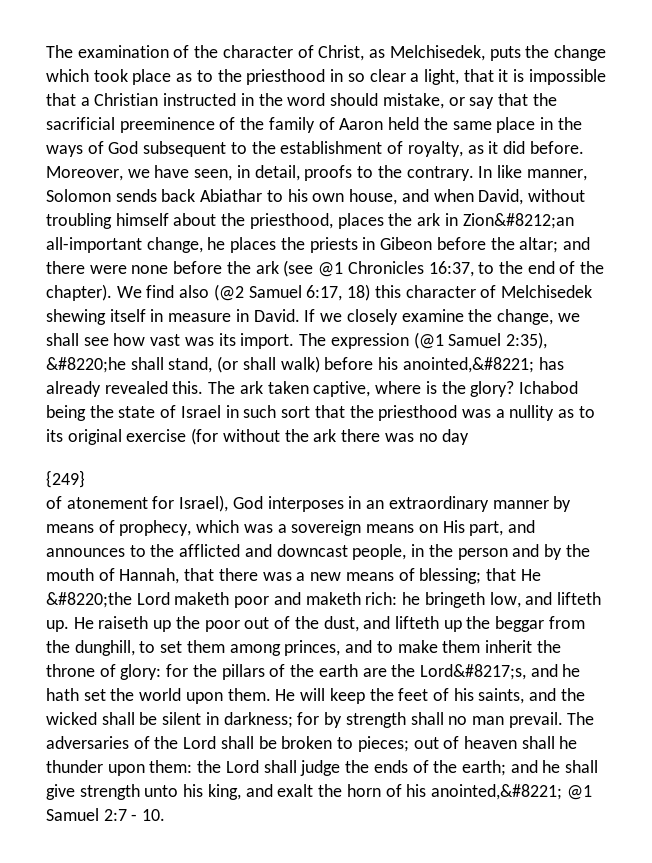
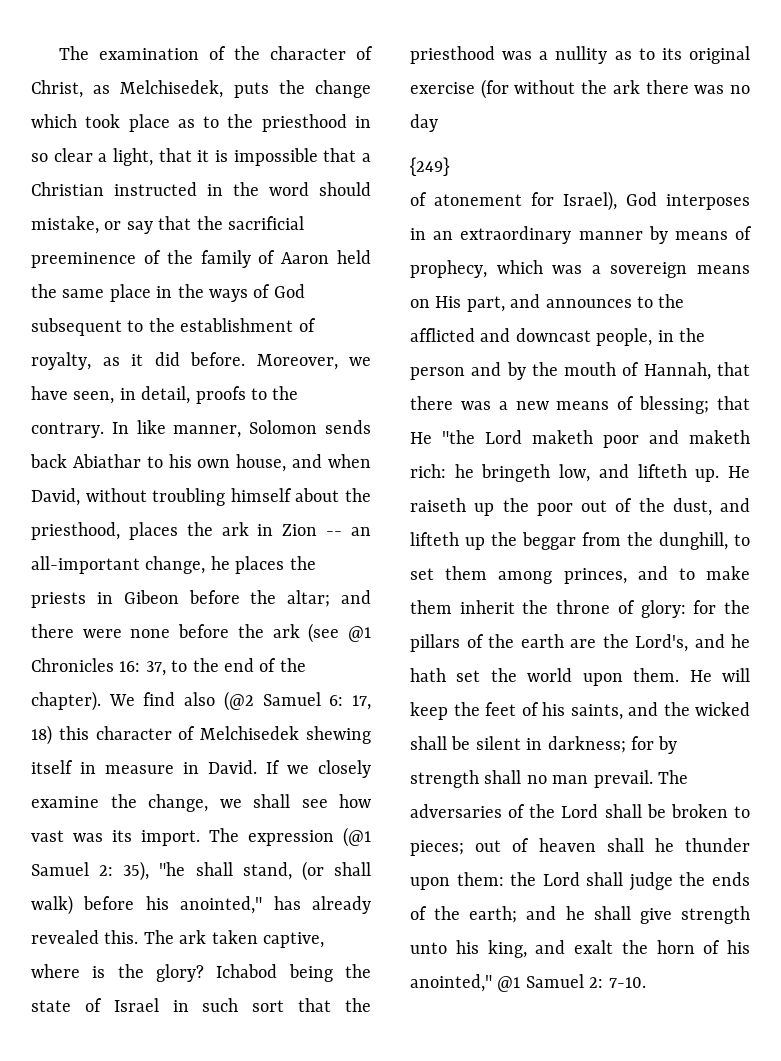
- In like manner, Solomon sends back Abiathar to his own house, and when David, without troubling himself about the priesthood, places the ark in Zion&#8212;an all-important change, he places the priests in Gibeon before the altar; and there were none before the ark (see @1 Chronicles 16:37, to the end of the chapter).
+ In like manner, Solomon sends back Abiathar to his own house, and when David, without troubling himself about the priesthood, places the ark in Zion -- an all-important change, he places the priests in Gibeon before the altar; and there were none before the ark (see @1 Chronicles 16: 37, to the end of the chapter).
- We find also (@2 Samuel 6:17, 18) this character of Melchisedek shewing itself in measure in David.
+ We find also (@2 Samuel 6: 17, 18) this character of Melchisedek shewing itself in measure in David.
- The expression (@1 Samuel 2:35), &#8220;he shall stand, (or shall walk) before his anointed,&#8221; has already revealed this.
+ The expression (@1 Samuel 2: 35), "he shall stand, (or shall walk) before his anointed," has already revealed this.
- that He &#8220;the Lord maketh poor and maketh rich:
+ that He "the Lord maketh poor and maketh rich:
- He raiseth up the poor out of the dust, and lifteth up the beggar from the dunghill, to set them among princes, and to make them inherit the throne of glory: for the pillars of the earth are the Lord&#8217;s, and he hath set the world upon them.
+ He raiseth up the poor out of the dust, and lifteth up the beggar from the dunghill, to set them among princes, and to make them inherit the throne of glory: for the pillars of the earth are the Lord's, and he hath set the world upon them.
- The adversaries of the Lord shall be broken to pieces; out of heaven shall he thunder upon them: the Lord shall judge the ends of the earth; and he shall give strength unto his king, and exalt the horn of his anointed,&#8221; @1 Samuel 2:7 - 10.
+ The adversaries of the Lord shall be broken to pieces; out of heaven shall he thunder upon them: the Lord shall judge the ends of the earth; and he shall give strength unto his king, and exalt the horn of his anointed," @1 Samuel 2: 7-10.

